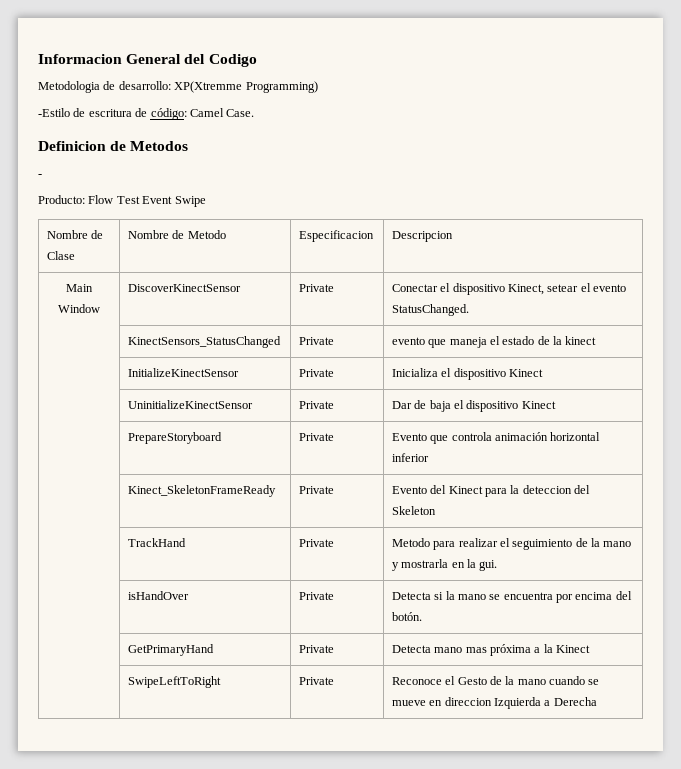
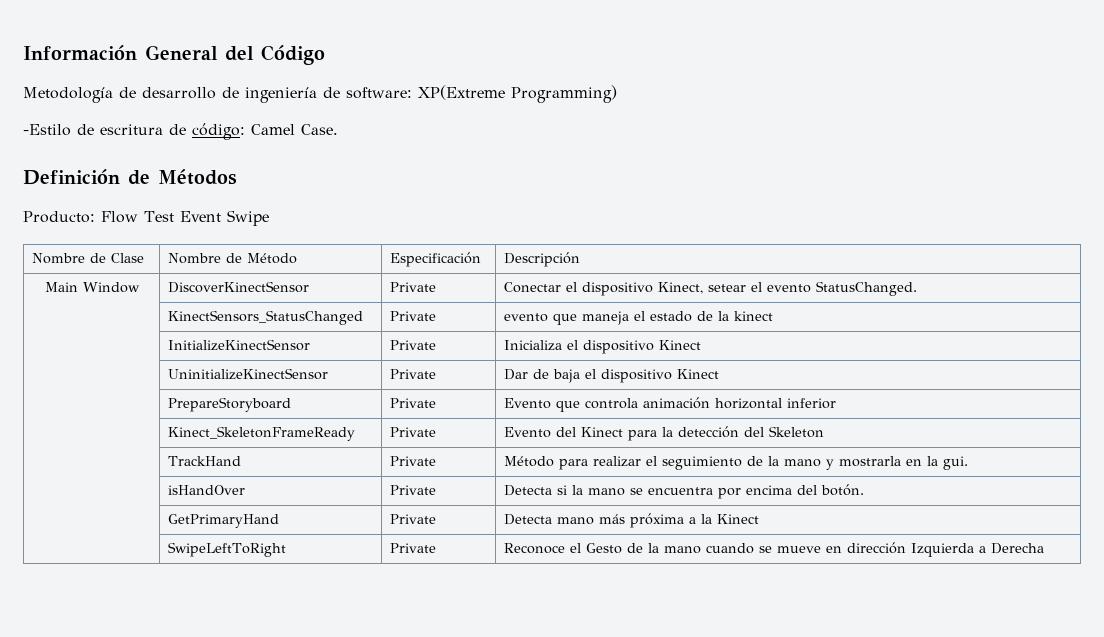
- Informacion General del Codigo
- Metodologia de desarrollo: XP(Xtremme Programming)
+ Información General del Código
+ Metodología de desarrollo de ingeniería de software: XP(Extreme Programming)
- Definicion de Metodos
- -
+ Definición de Métodos
- Nombre de Clase | Nombre de Metodo | Especificacion | Descripcion
+ Nombre de Clase | Nombre de Método | Especificación | Descripción
- | Kinect_SkeletonFrameReady | Private | Evento del Kinect para la deteccion del Skeleton
+ | Kinect_SkeletonFrameReady | Private | Evento del Kinect para la detección del Skeleton
- | TrackHand | Private | Metodo para realizar el seguimiento de la mano y mostrarla en la gui.
+ | TrackHand | Private | Método para realizar el seguimiento de la mano y mostrarla en la gui.
- | GetPrimaryHand | Private | Detecta mano mas próxima a la Kinect
+ | GetPrimaryHand | Private | Detecta mano más próxima a la Kinect
- | SwipeLeftToRight | Private | Reconoce el Gesto de la mano cuando se mueve en direccion Izquierda a Derecha
+ | SwipeLeftToRight | Private | Reconoce el Gesto de la mano cuando se mueve en dirección Izquierda a Derecha

